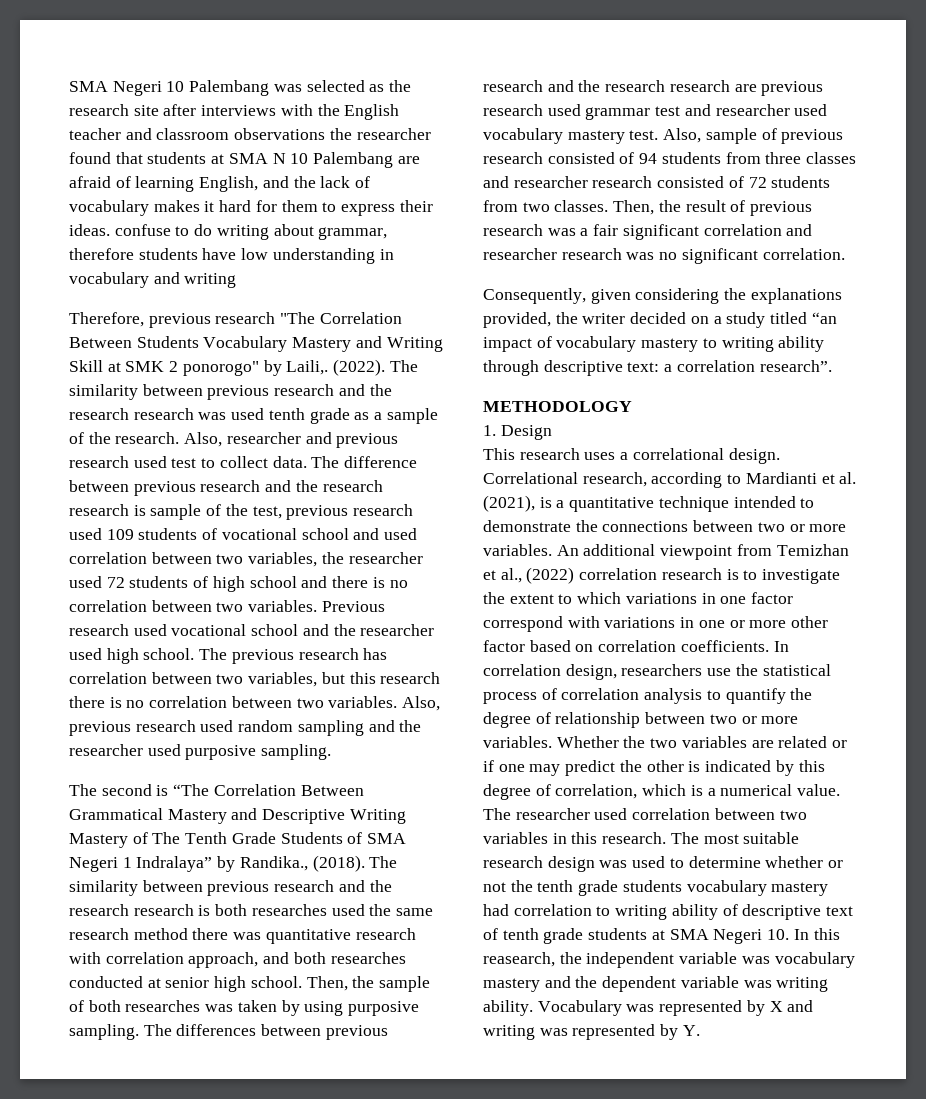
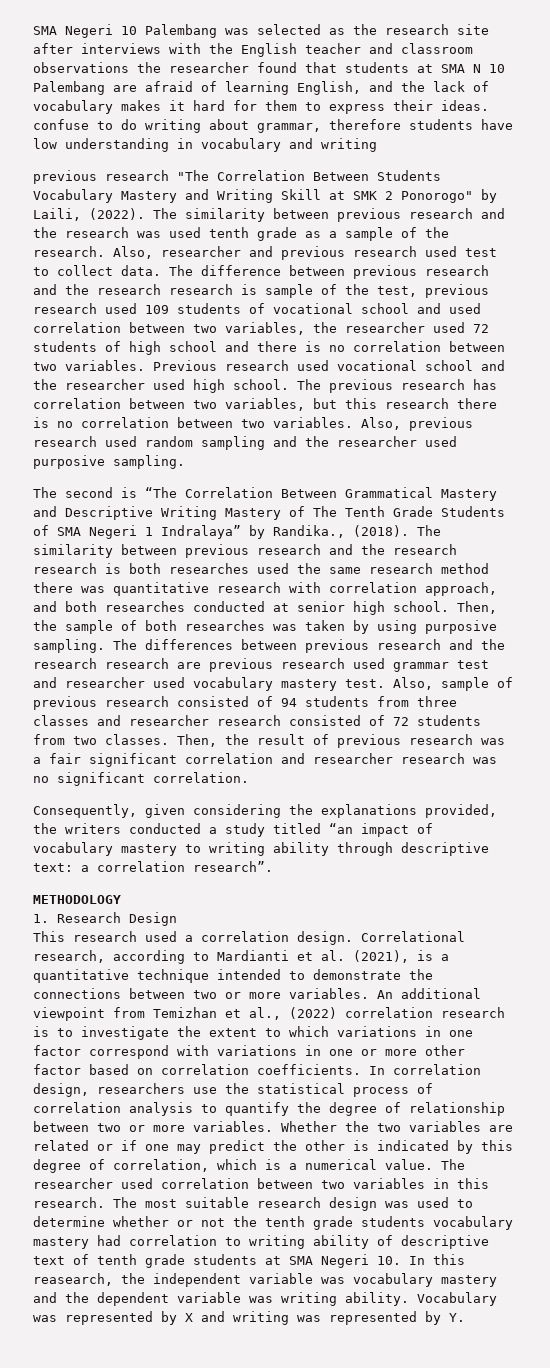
- Therefore, previous research "The Correlation Between Students Vocabulary Mastery and Writing Skill at SMK 2 ponorogo" by Laili,. (2022).
+ previous research "The Correlation Between Students Vocabulary Mastery and Writing Skill at SMK 2 Ponorogo" by Laili, (2022).
- The similarity between previous research and the research research was used tenth grade as a sample of the research.
+ The similarity between previous research and the research was used tenth grade as a sample of the research.
- Consequently, given considering the explanations provided, the writer decided on a study titled “an impact of vocabulary mastery to writing ability through descriptive text: a correlation research”.
+ Consequently, given considering the explanations provided, the writers conducted a study titled “an impact of vocabulary mastery to writing ability through descriptive text: a correlation research”.
- 1. Design
+ 1. Research Design
- This research uses a correlational design.
+ This research used a correlation design.

